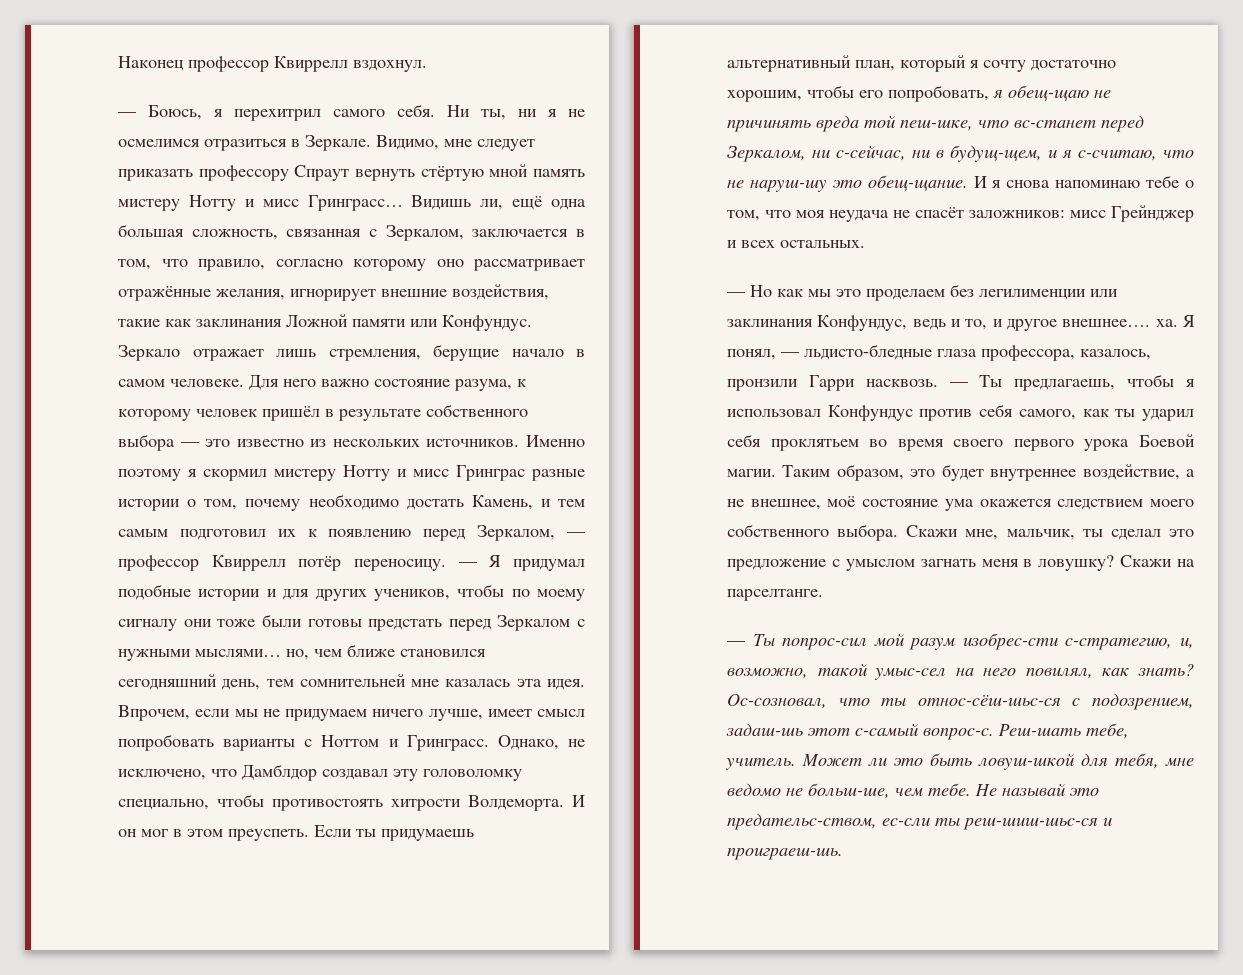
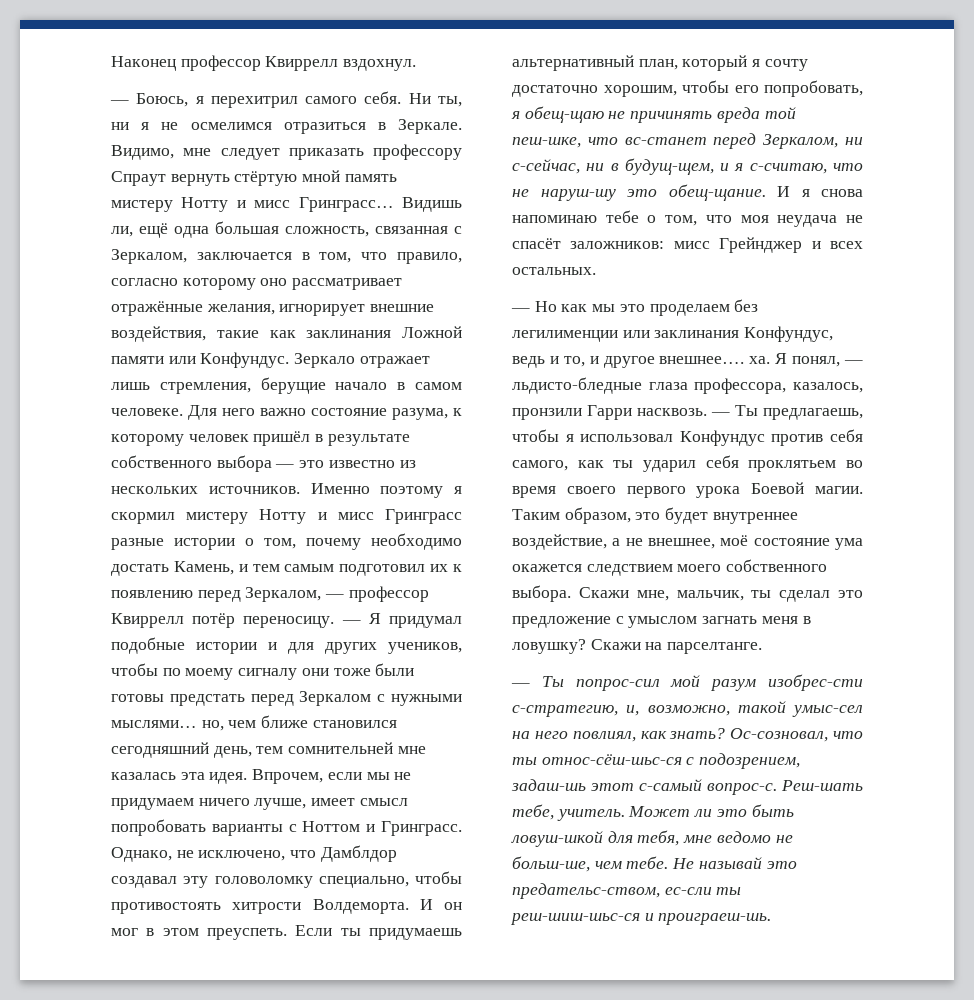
- Именно поэтому я скормил мистеру Нотту и мисс Гринграс разные истории о том, почему необходимо достать Камень, и тем самым подготовил их к появлению перед Зеркалом, — профессор Квиррелл потёр переносицу.
+ Именно поэтому я скормил мистеру Нотту и мисс Гринграсс разные истории о том, почему необходимо достать Камень, и тем самым подготовил их к появлению перед Зеркалом, — профессор Квиррелл потёр переносицу.
- — Ты попрос-сил мой разум изобрес-сти с-стратегию, и, возможно, такой умыс-сел на него повилял, как знать?
+ — Ты попрос-сил мой разум изобрес-сти с-стратегию, и, возможно, такой умыс-сел на него повлиял, как знать?

